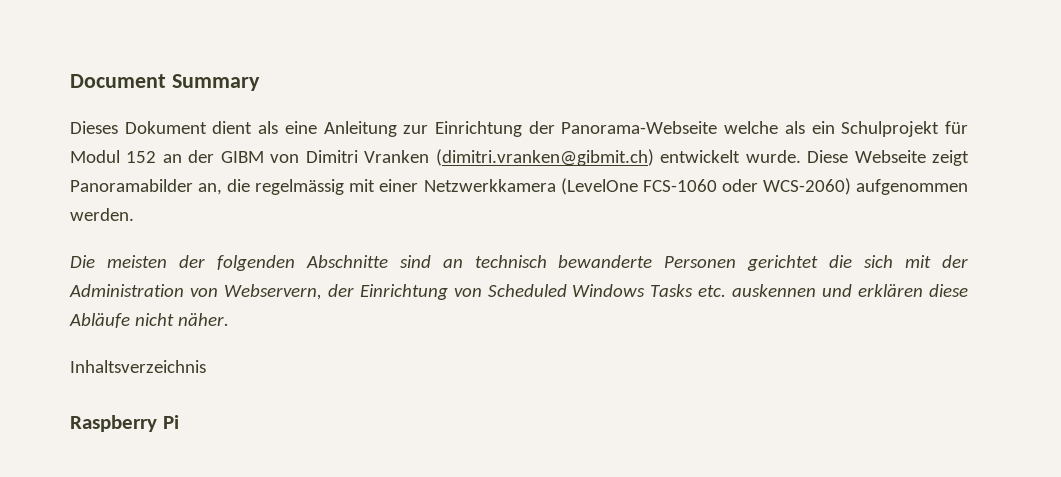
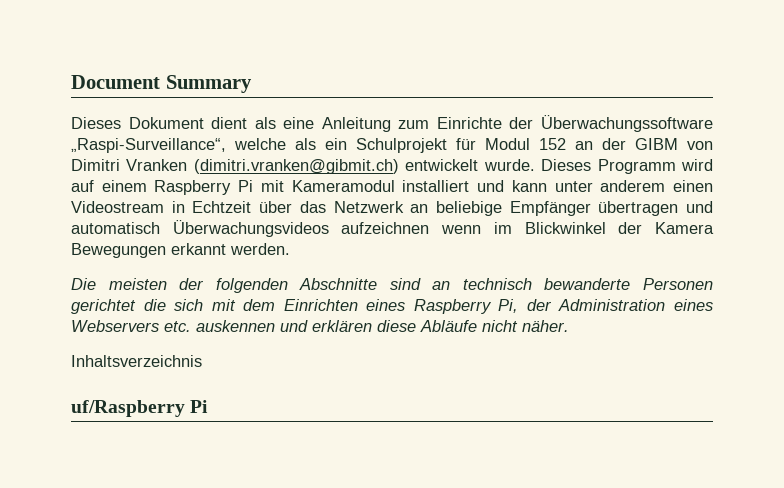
- Dieses Dokument dient als eine Anleitung zur Einrichtung der Panorama-Webseite welche als ein Schulprojekt für Modul 152 an der GIBM von Dimitri Vranken (dimitri.vranken@gibmit.ch) entwickelt wurde.
+ Dieses Dokument dient als eine Anleitung zum Einrichte der Überwachungssoftware „Raspi-Surveillance“, welche als ein Schulprojekt für Modul 152 an der GIBM von Dimitri Vranken (dimitri.vranken@gibmit.ch) entwickelt wurde.
- Diese Webseite zeigt Panoramabilder an, die regelmässig mit einer Netzwerkkamera (LevelOne FCS-1060 oder WCS-2060) aufgenommen werden.
+ Dieses Programm wird auf einem Raspberry Pi mit Kameramodul installiert und kann unter anderem einen Videostream in Echtzeit über das Netzwerk an beliebige Empfänger übertragen und automatisch Überwachungsvideos aufzeichnen wenn im Blickwinkel der Kamera Bewegungen erkannt werden.
- Die meisten der folgenden Abschnitte sind an technisch bewanderte Personen gerichtet die sich mit der Administration von Webservern, der Einrichtung von Scheduled Windows Tasks etc. auskennen und erklären diese Abläufe nicht näher.
+ Die meisten der folgenden Abschnitte sind an technisch bewanderte Personen gerichtet die sich mit dem Einrichten eines Raspberry Pi, der Administration eines Webservers etc. auskennen und erklären diese Abläufe nicht näher.
- Raspberry Pi
+ uf/Raspberry Pi

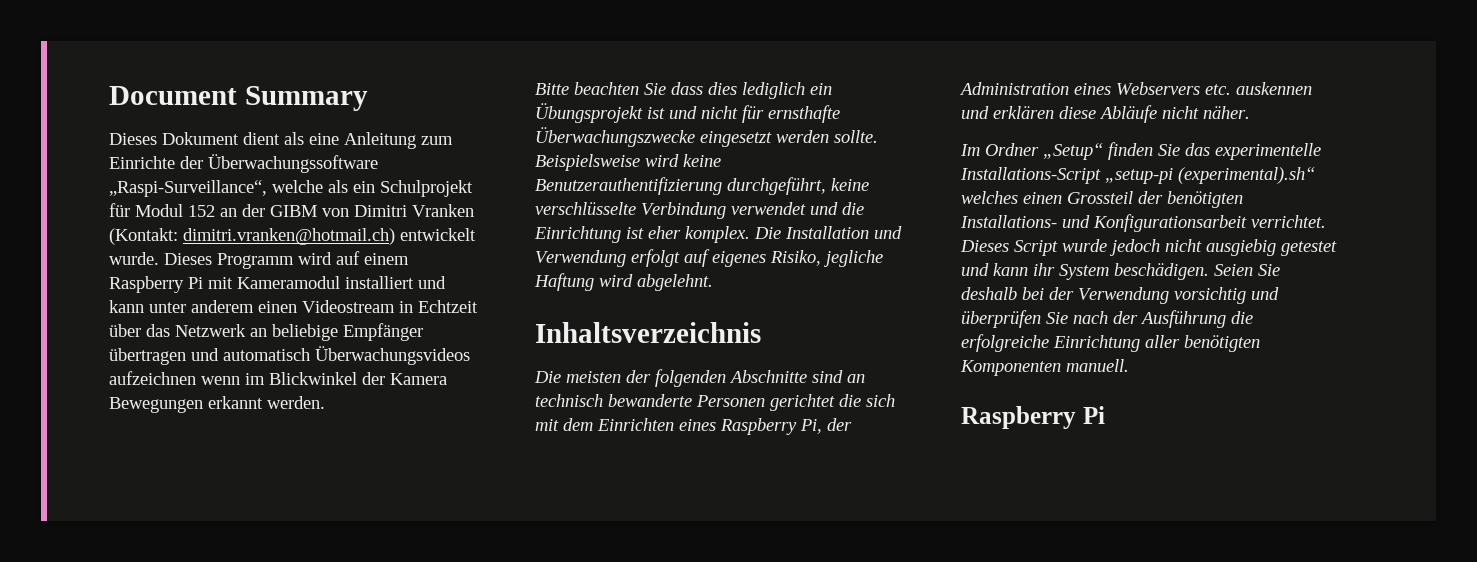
- Dieses Dokument dient als eine Anleitung zum Einrichte der Überwachungssoftware „Raspi-Surveillance“, welche als ein Schulprojekt für Modul 152 an der GIBM von Dimitri Vranken (dimitri.vranken@gibmit.ch) entwickelt wurde.
+ Dieses Dokument dient als eine Anleitung zum Einrichte der Überwachungssoftware „Raspi-Surveillance“, welche als ein Schulprojekt für Modul 152 an der GIBM von Dimitri Vranken (Kontakt: dimitri.vranken@hotmail.ch) entwickelt wurde.
+ Bitte beachten Sie dass dies lediglich ein Übungsprojekt ist und nicht für ernsthafte Überwachungszwecke eingesetzt werden sollte. Beispielsweise wird keine Benutzerauthentifizierung durchgeführt, keine verschlüsselte Verbindung verwendet und die Einrichtung ist eher komplex. Die Installation und Verwendung erfolgt auf eigenes Risiko, jegliche Haftung wird abgelehnt.
+ Inhaltsverzeichnis
- Inhaltsverzeichnis
- uf/Raspberry Pi
+ Im Ordner „Setup“ finden Sie das experimentelle Installations-Script „setup-pi (experimental).sh“ welches einen Grossteil der benötigten Installations- und Konfigurationsarbeit verrichtet. Dieses Script wurde jedoch nicht ausgiebig getestet und kann ihr System beschädigen. Seien Sie deshalb bei der Verwendung vorsichtig und überprüfen Sie nach der Ausführung die erfolgreiche Einrichtung aller benötigten Komponenten manuell.
+ Raspberry Pi

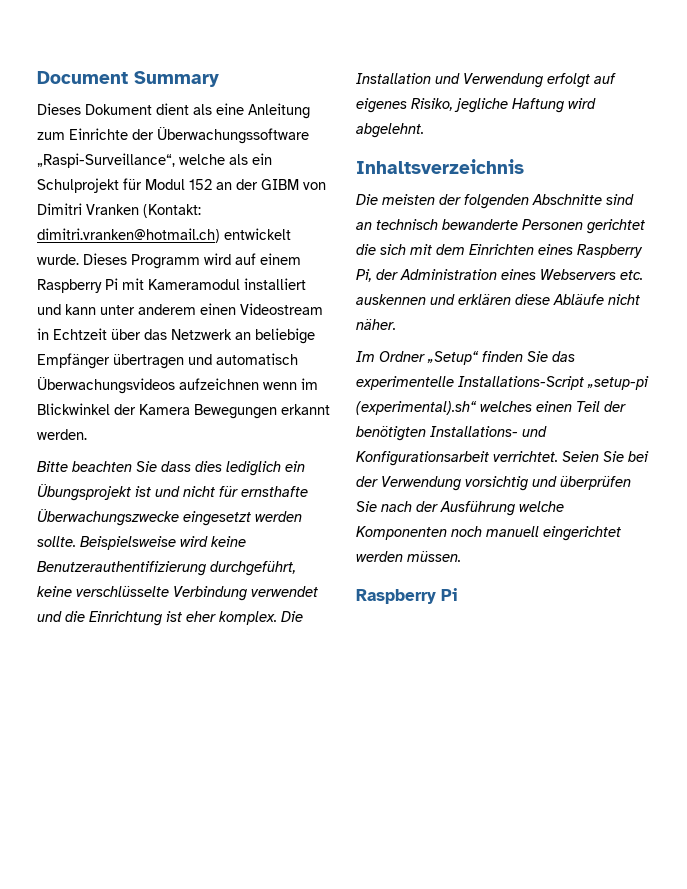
- Im Ordner „Setup“ finden Sie das experimentelle Installations-Script „setup-pi (experimental).sh“ welches einen Grossteil der benötigten Installations- und Konfigurationsarbeit verrichtet.
+ Im Ordner „Setup“ finden Sie das experimentelle Installations-Script „setup-pi (experimental).sh“ welches einen Teil der benötigten Installations- und Konfigurationsarbeit verrichtet.
- Dieses Script wurde jedoch nicht ausgiebig getestet und kann ihr System beschädigen.
- Seien Sie deshalb bei der Verwendung vorsichtig und überprüfen Sie nach der Ausführung die erfolgreiche Einrichtung aller benötigten Komponenten manuell.
+ Seien Sie bei der Verwendung vorsichtig und überprüfen Sie nach der Ausführung welche Komponenten noch manuell eingerichtet werden müssen.

